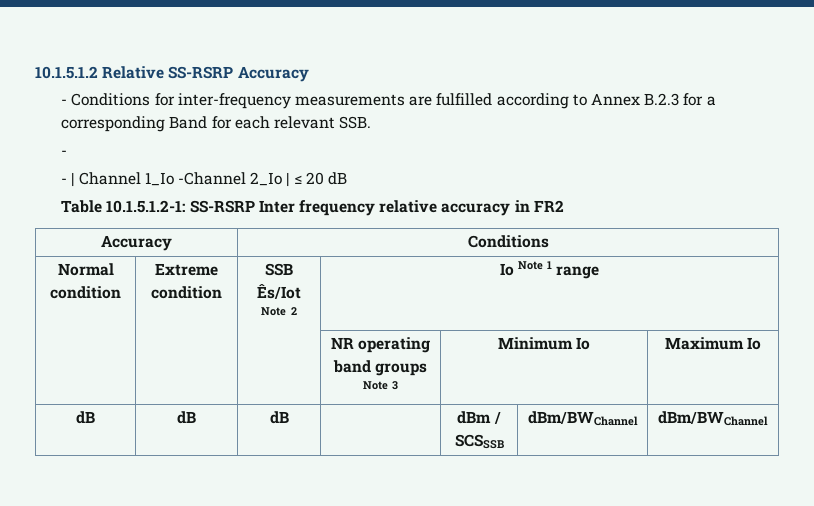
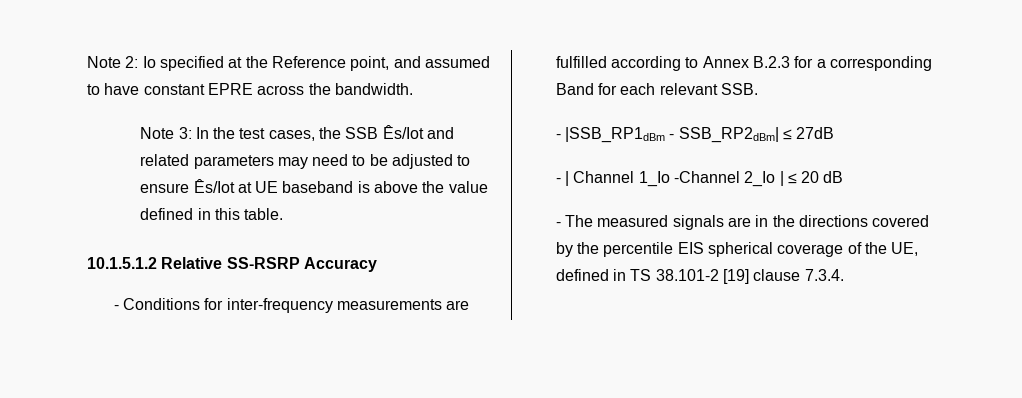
+ Note 2: Io specified at the Reference point, and assumed to have constant EPRE across the bandwidth.
+ Note 3: In the test cases, the SSB Ês/Iot and related parameters may need to be adjusted to ensure Ês/Iot at UE baseband is above the value defined in this table.
  - Conditions for inter-frequency measurements are fulfilled according to Annex B.2.3 for a corresponding Band for each relevant SSB.
- -
+ - |SSB_RP1dBm - SSB_RP2dBm| ≤ 27dB
- Table 10.1.5.1.2-1: SS-RSRP Inter frequency relative accuracy in FR2
- Accuracy | Conditions
- Normal condition | Extreme condition | SSB Ês/Iot Note 2 | Io Note 1 range
- | | | NR operating band groups Note 3 | Minimum Io | Maximum Io
- dB | dB | dB | | dBm / SCSSSB | dBm/BWChannel | dBm/BWChannel
+ - The measured signals are in the directions covered by the percentile EIS spherical coverage of the UE, defined in TS 38.101-2 [19] clause 7.3.4.

